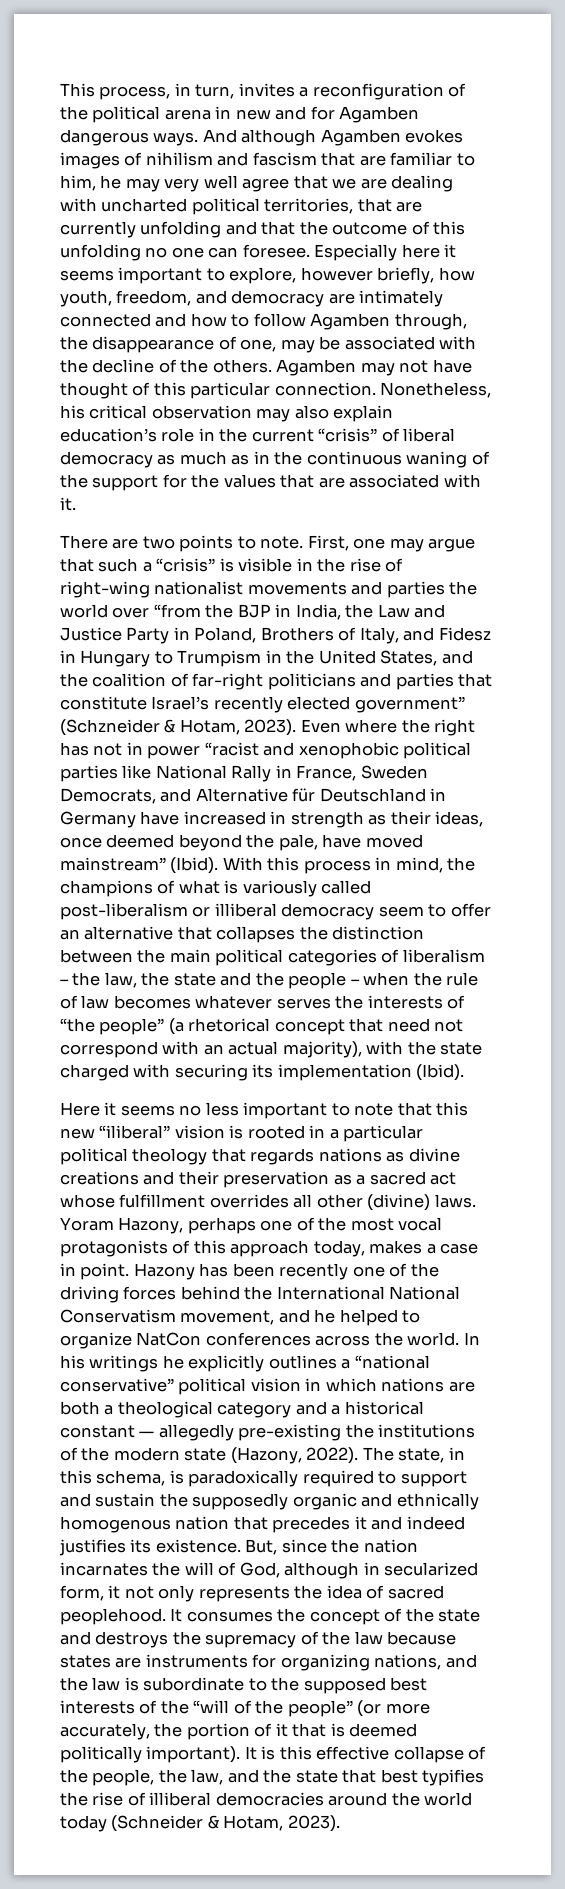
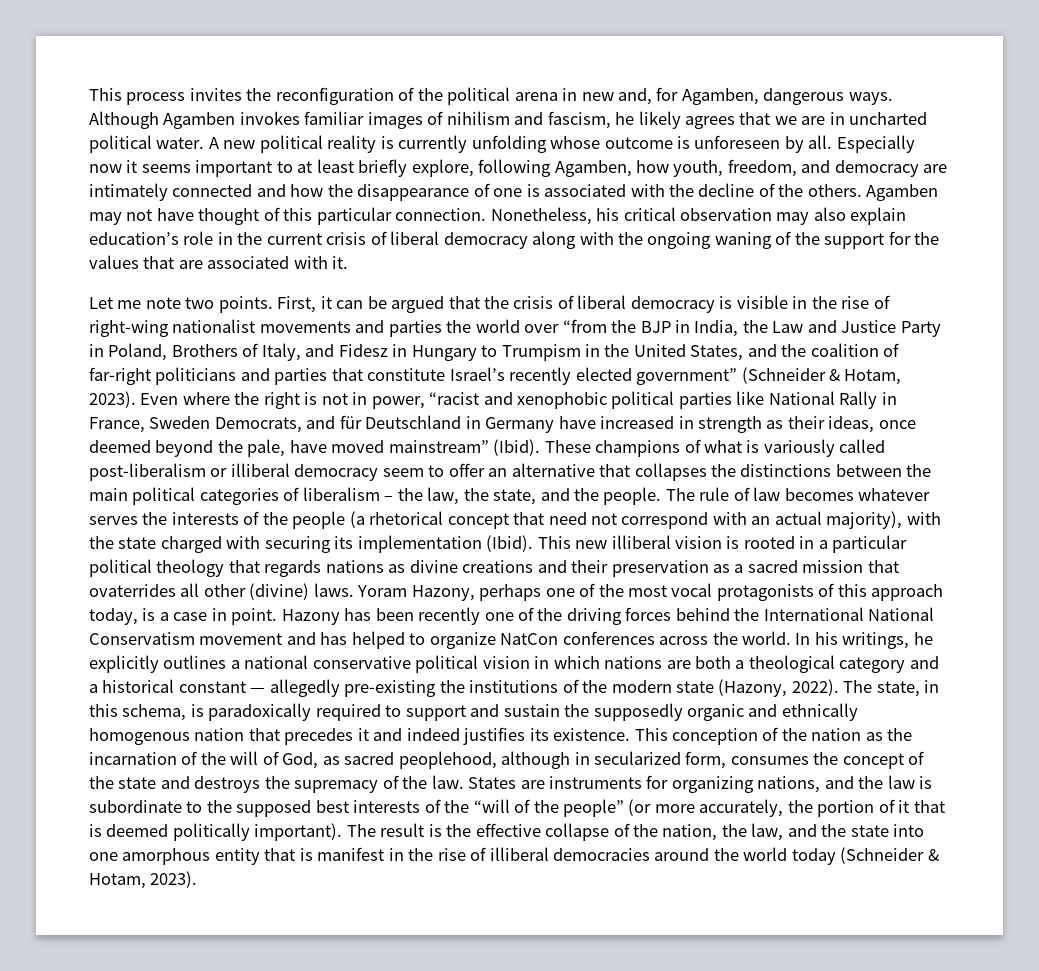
- This process, in turn, invites a reconfiguration of the political arena in new and for Agamben dangerous ways. And although Agamben evokes images of nihilism and fascism that are familiar to him, he may very well agree that we are dealing with uncharted political territories, that are currently unfolding and that the outcome of this unfolding no one can foresee. Especially here it seems important to explore, however briefly, how youth, freedom, and democracy are intimately connected and how to follow Agamben through, the disappearance of one, may be associated with the decline of the others.
+ This process invites the reconfiguration of the political arena in new and, for Agamben, dangerous ways. Although Agamben invokes familiar images of nihilism and fascism, he likely agrees that we are in uncharted political water. A new political reality is currently unfolding whose outcome is unforeseen by all. Especially now it seems important to at least briefly explore, following Agamben, how youth, freedom, and democracy are intimately connected and how the disappearance of one is associated with the decline of the others.
- Nonetheless, his critical observation may also explain education’s role in the current “crisis” of liberal democracy as much as in the continuous waning of the support for the values that are associated with it.
+ Nonetheless, his critical observation may also explain education’s role in the current crisis of liberal democracy along with the ongoing waning of the support for the values that are associated with it.
- There are two points to note. First, one may argue that such a “crisis” is visible in the rise of right-wing nationalist movements and parties the world over “from the BJP in India, the Law and Justice Party in Poland, Brothers of Italy, and Fidesz in Hungary to Trumpism in the United States, and the coalition of far-right politicians and parties that constitute Israel’s recently elected government” (Schzneider & Hotam, 2023).
+ Let me note two points. First, it can be argued that the crisis of liberal democracy is visible in the rise of right-wing nationalist movements and parties the world over “from the BJP in India, the Law and Justice Party in Poland, Brothers of Italy, and Fidesz in Hungary to Trumpism in the United States, and the coalition of far-right politicians and parties that constitute Israel’s recently elected government” (Schneider & Hotam, 2023).
- Even where the right has not in power “racist and xenophobic political parties like National Rally in France, Sweden Democrats, and Alternative für Deutschland in Germany have increased in strength as their ideas, once deemed beyond the pale, have moved mainstream” (Ibid).
+ Even where the right is not in power, “racist and xenophobic political parties like National Rally in France, Sweden Democrats, and für Deutschland in Germany have increased in strength as their ideas, once deemed beyond the pale, have moved mainstream” (Ibid).
- With this process in mind, the champions of what is variously called post-liberalism or illiberal democracy seem to offer an alternative that collapses the distinction between the main political categories of liberalism – the law, the state and the people – when the rule of law becomes whatever serves the interests of “the people” (a rhetorical concept that need not correspond with an actual majority), with the state charged with securing its implementation (Ibid).
- Here it seems no less important to note that this new “iliberal” vision is rooted in a particular political theology that regards nations as divine creations and their preservation as a sacred act whose fulfillment overrides all other (divine) laws.
+ These champions of what is variously called post-liberalism or illiberal democracy seem to offer an alternative that collapses the distinctions between the main political categories of liberalism – the law, the state, and the people. The rule of law becomes whatever serves the interests of the people (a rhetorical concept that need not correspond with an actual majority), with the state charged with securing its implementation (Ibid). This new illiberal vision is rooted in a particular political theology that regards nations as divine creations and their preservation as a sacred mission that ovaterrides all other (divine) laws.
- Yoram Hazony, perhaps one of the most vocal protagonists of this approach today, makes a case in point.
+ Yoram Hazony, perhaps one of the most vocal protagonists of this approach today, is a case in point.
- Hazony has been recently one of the driving forces behind the International National Conservatism movement, and he helped to organize NatCon conferences across the world.
+ Hazony has been recently one of the driving forces behind the International National Conservatism movement and has helped to organize NatCon conferences across the world.
- In his writings he explicitly outlines a “national conservative” political vision in which nations are both a theological category and a historical constant — allegedly pre-existing the institutions of the modern state (Hazony, 2022).
+ In his writings, he explicitly outlines a national conservative political vision in which nations are both a theological category and a historical constant — allegedly pre-existing the institutions of the modern state (Hazony, 2022).
- But, since the nation incarnates the will of God, although in secularized form, it not only represents the idea of sacred peoplehood. It consumes the concept of the state and destroys the supremacy of the law because states are instruments for organizing nations, and the law is subordinate to the supposed best interests of the “will of the people” (or more accurately, the portion of it that is deemed politically important).
+ This conception of the nation as the incarnation of the will of God, as sacred peoplehood, although in secularized form, consumes the concept of the state and destroys the supremacy of the law. States are instruments for organizing nations, and the law is subordinate to the supposed best interests of the “will of the people” (or more accurately, the portion of it that is deemed politically important).
- It is this effective collapse of the people, the law, and the state that best typifies the rise of illiberal democracies around the world today (Schneider & Hotam, 2023).
+ The result is the effective collapse of the nation, the law, and the state into one amorphous entity that is manifest in the rise of illiberal democracies around the world today (Schneider & Hotam, 2023).

